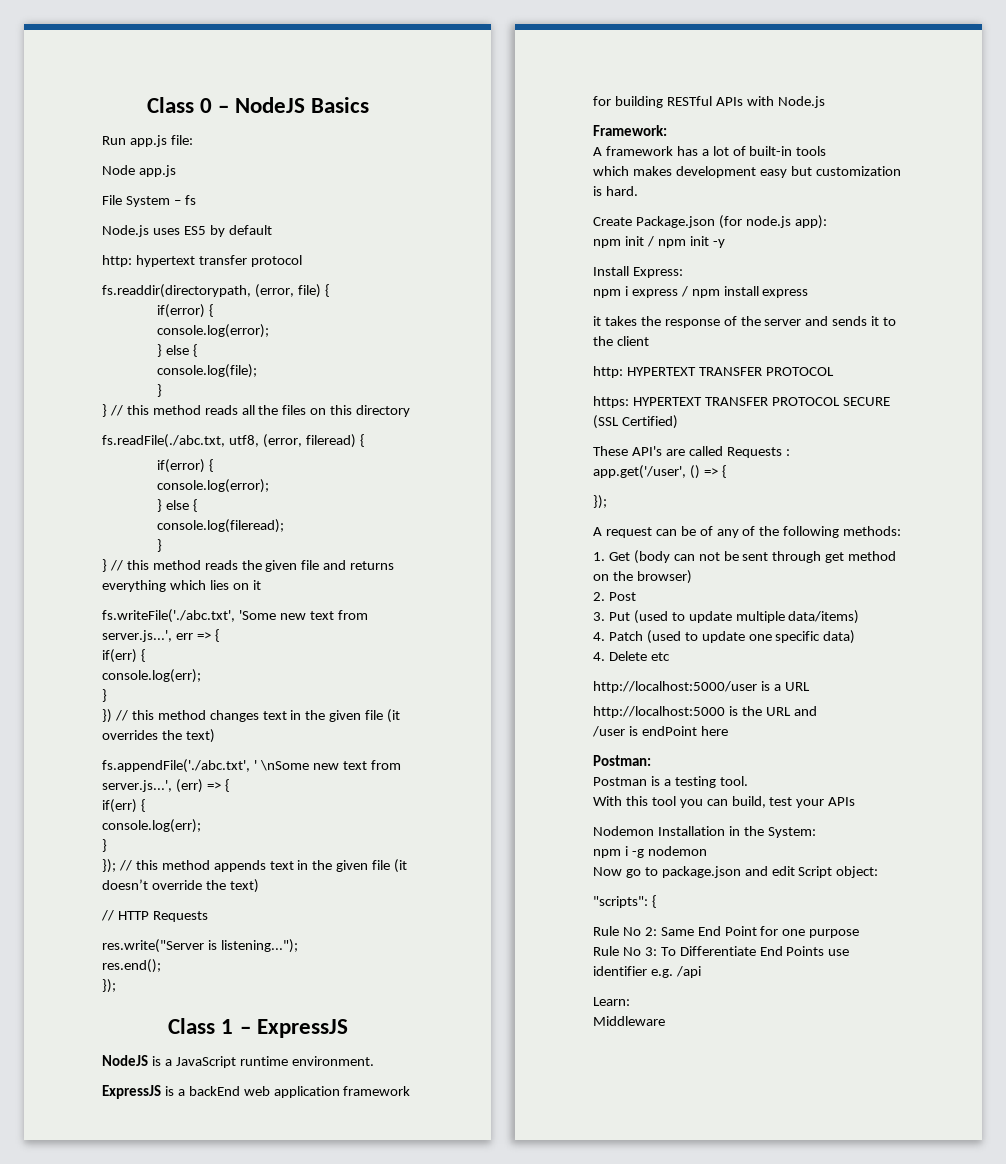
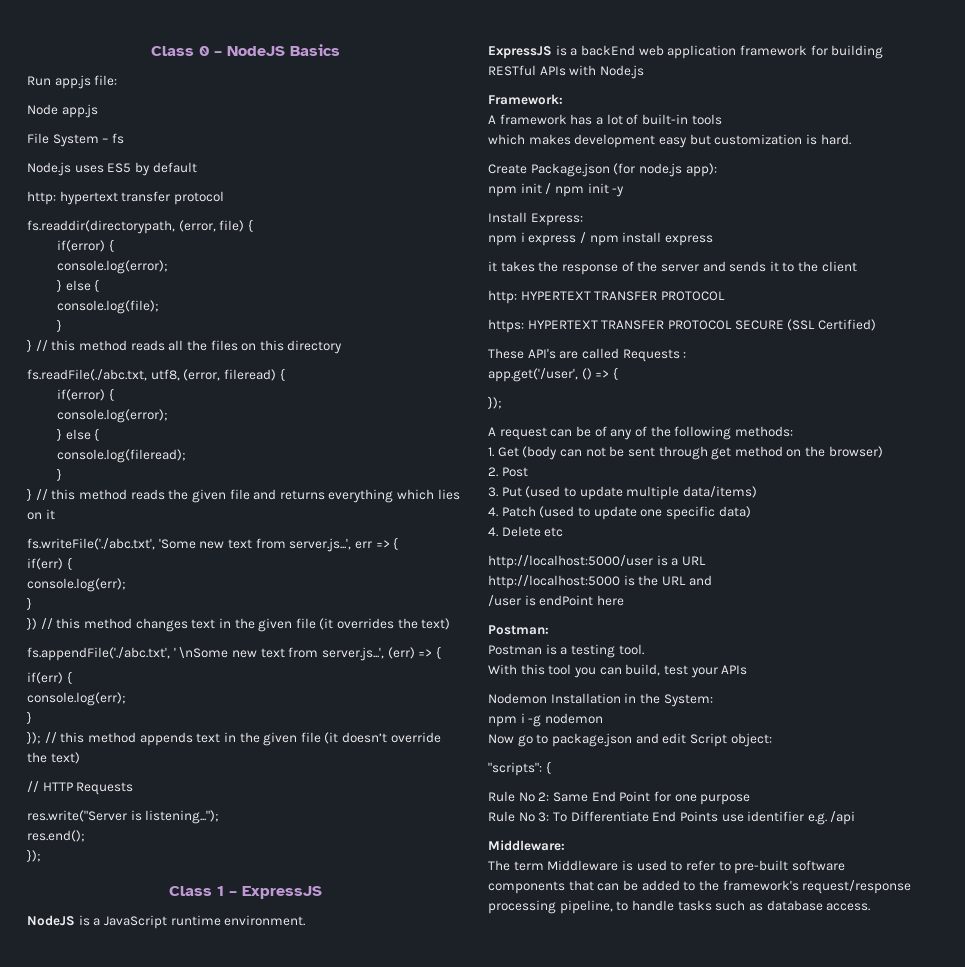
- Learn:
- Middleware
+ Middleware:
+ The term Middleware is used to refer to pre-built software components that can be added to the framework's request/response processing pipeline, to handle tasks such as database access.

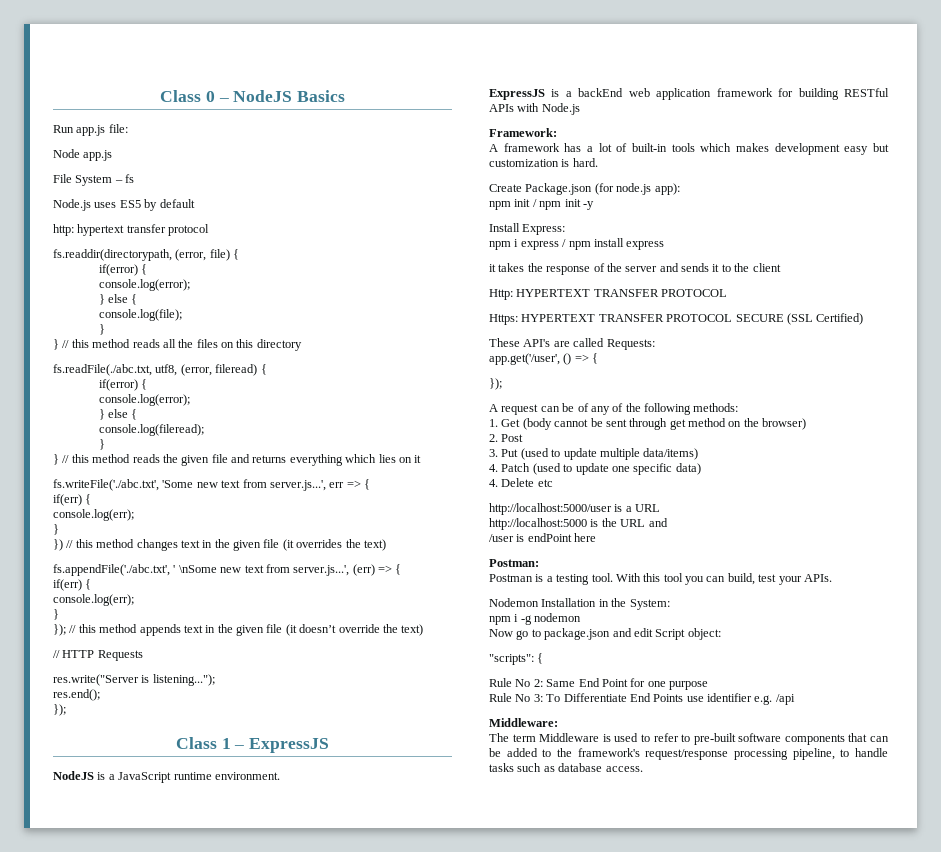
- A framework has a lot of built-in tools
- which makes development easy but customization is hard.
+ A framework has a lot of built-in tools which makes development easy but customization is hard.
- http: HYPERTEXT TRANSFER PROTOCOL
+ Http: HYPERTEXT TRANSFER PROTOCOL
- https: HYPERTEXT TRANSFER PROTOCOL SECURE (SSL Certified)
+ Https: HYPERTEXT TRANSFER PROTOCOL SECURE (SSL Certified)
- These API's are called Requests :
+ These API's are called Requests:
- 1. Get (body can not be sent through get method on the browser)
+ 1. Get (body cannot be sent through get method on the browser)
- Postman is a testing tool.
- With this tool you can build, test your APIs
+ Postman is a testing tool. With this tool you can build, test your APIs.

